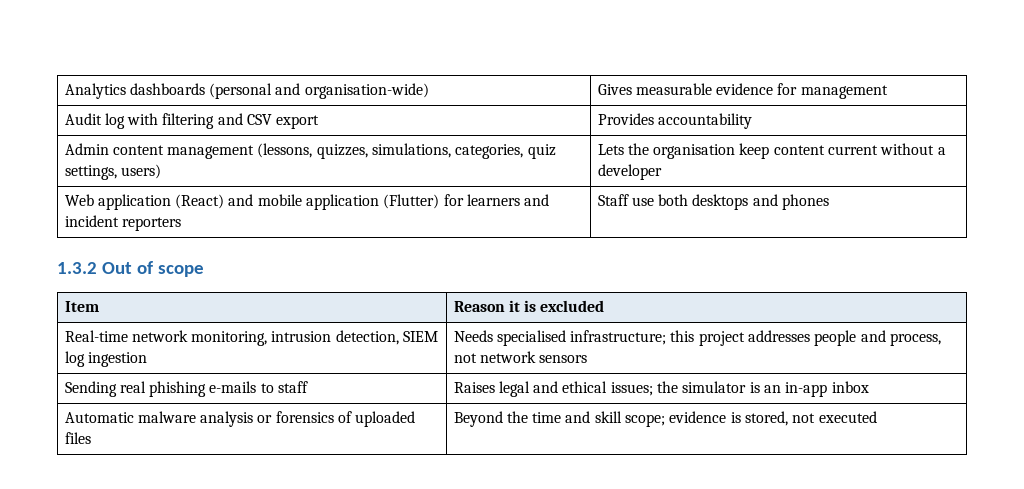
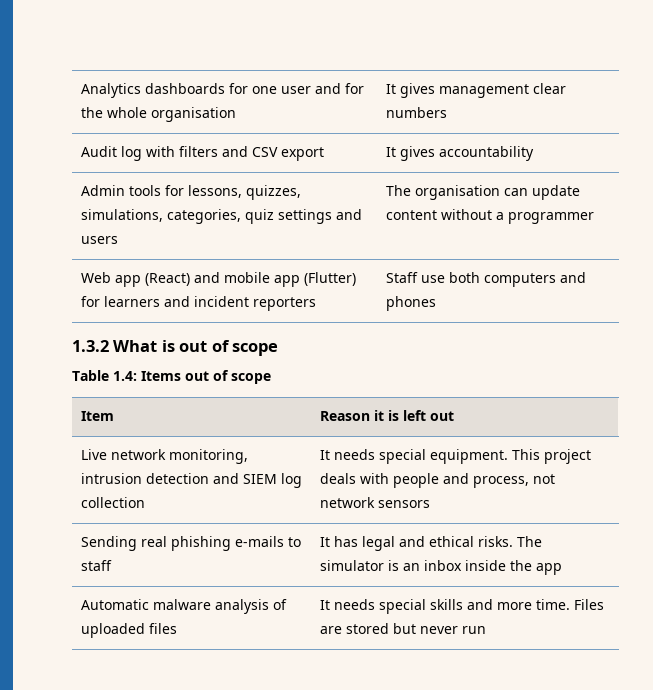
- Analytics dashboards (personal and organisation-wide) | Gives measurable evidence for management
+ Analytics dashboards for one user and for the whole organisation | It gives management clear numbers
- Audit log with filtering and CSV export | Provides accountability
+ Audit log with filters and CSV export | It gives accountability
- Admin content management (lessons, quizzes, simulations, categories, quiz settings, users) | Lets the organisation keep content current without a developer
+ Admin tools for lessons, quizzes, simulations, categories, quiz settings and users | The organisation can update content without a programmer
- Web application (React) and mobile application (Flutter) for learners and incident reporters | Staff use both desktops and phones
+ Web app (React) and mobile app (Flutter) for learners and incident reporters | Staff use both computers and phones
- 1.3.2 Out of scope
+ 1.3.2 What is out of scope
+ Table 1.4: Items out of scope
- Item | Reason it is excluded
- Real-time network monitoring, intrusion detection, SIEM log ingestion | Needs specialised infrastructure; this project addresses people and process, not network sensors
+ Item | Reason it is left out
+ Live network monitoring, intrusion detection and SIEM log collection | It needs special equipment. This project deals with people and process, not network sensors
- Sending real phishing e-mails to staff | Raises legal and ethical issues; the simulator is an in-app inbox
+ Sending real phishing e-mails to staff | It has legal and ethical risks. The simulator is an inbox inside the app
- Automatic malware analysis or forensics of uploaded files | Beyond the time and skill scope; evidence is stored, not executed
+ Automatic malware analysis of uploaded files | It needs special skills and more time. Files are stored but never run

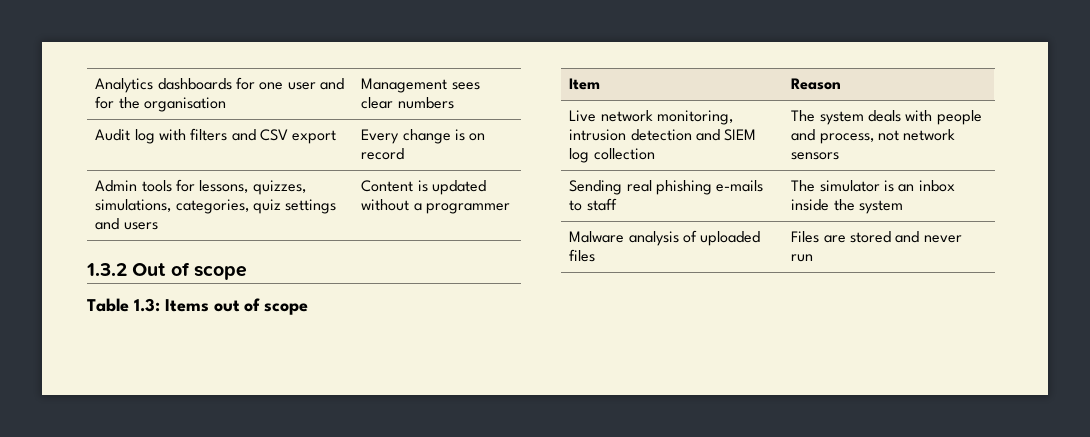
- Analytics dashboards for one user and for the whole organisation | It gives management clear numbers
+ Analytics dashboards for one user and for the organisation | Management sees clear numbers
- Audit log with filters and CSV export | It gives accountability
+ Audit log with filters and CSV export | Every change is on record
- Admin tools for lessons, quizzes, simulations, categories, quiz settings and users | The organisation can update content without a programmer
- Web app (React) and mobile app (Flutter) for learners and incident reporters | Staff use both computers and phones
- 1.3.2 What is out of scope
+ Admin tools for lessons, quizzes, simulations, categories, quiz settings and users | Content is updated without a programmer
+ 1.3.2 Out of scope
- Table 1.4: Items out of scope
+ Table 1.3: Items out of scope
- Item | Reason it is left out
+ Item | Reason
- Live network monitoring, intrusion detection and SIEM log collection | It needs special equipment. This project deals with people and process, not network sensors
+ Live network monitoring, intrusion detection and SIEM log collection | The system deals with people and process, not network sensors
- Sending real phishing e-mails to staff | It has legal and ethical risks. The simulator is an inbox inside the app
- Automatic malware analysis of uploaded files | It needs special skills and more time. Files are stored but never run
+ Sending real phishing e-mails to staff | The simulator is an inbox inside the system
+ Malware analysis of uploaded files | Files are stored and never run

